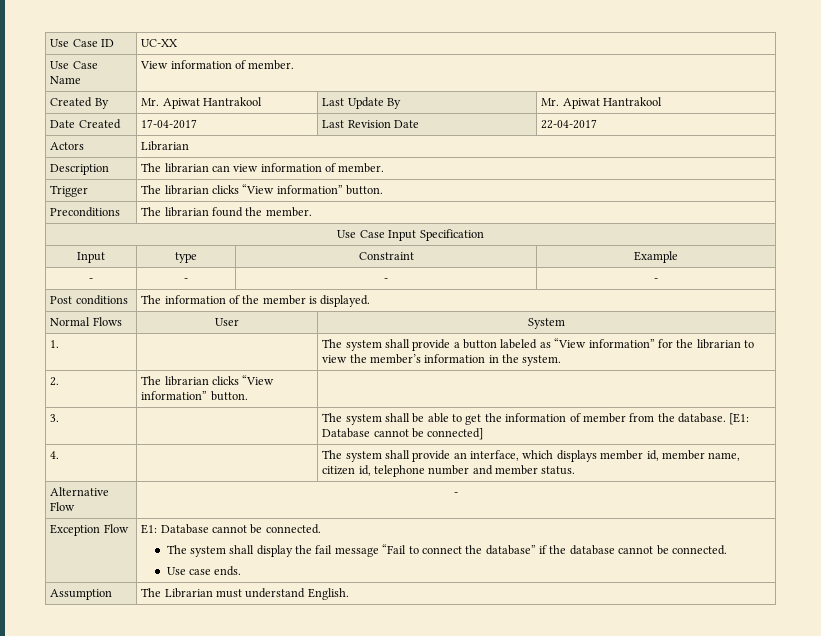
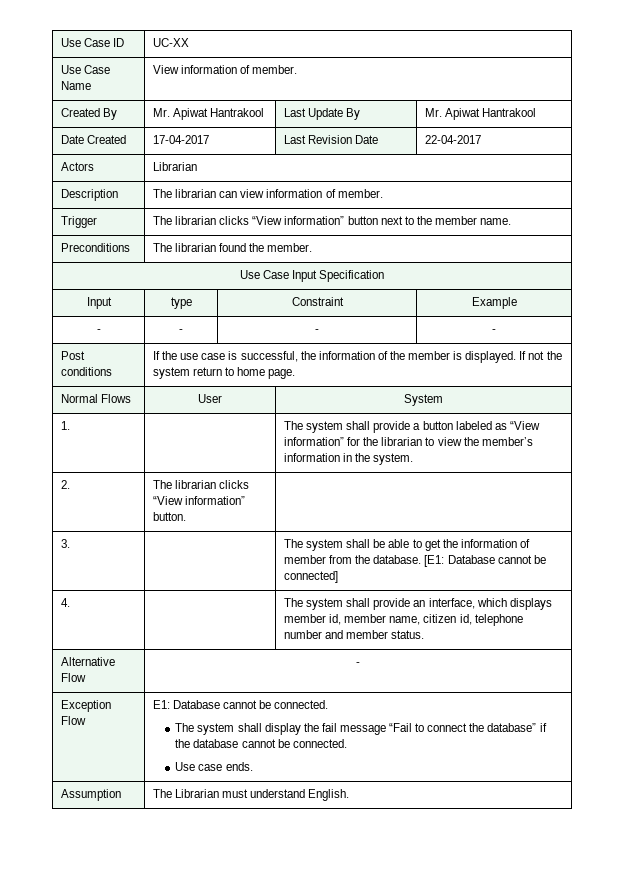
- Trigger | The librarian clicks “View information” button.
+ Trigger | The librarian clicks “View information” button next to the member name.
- Post conditions | The information of the member is displayed.
+ Post conditions | If the use case is successful, the information of the member is displayed. If not the system return to home page.

